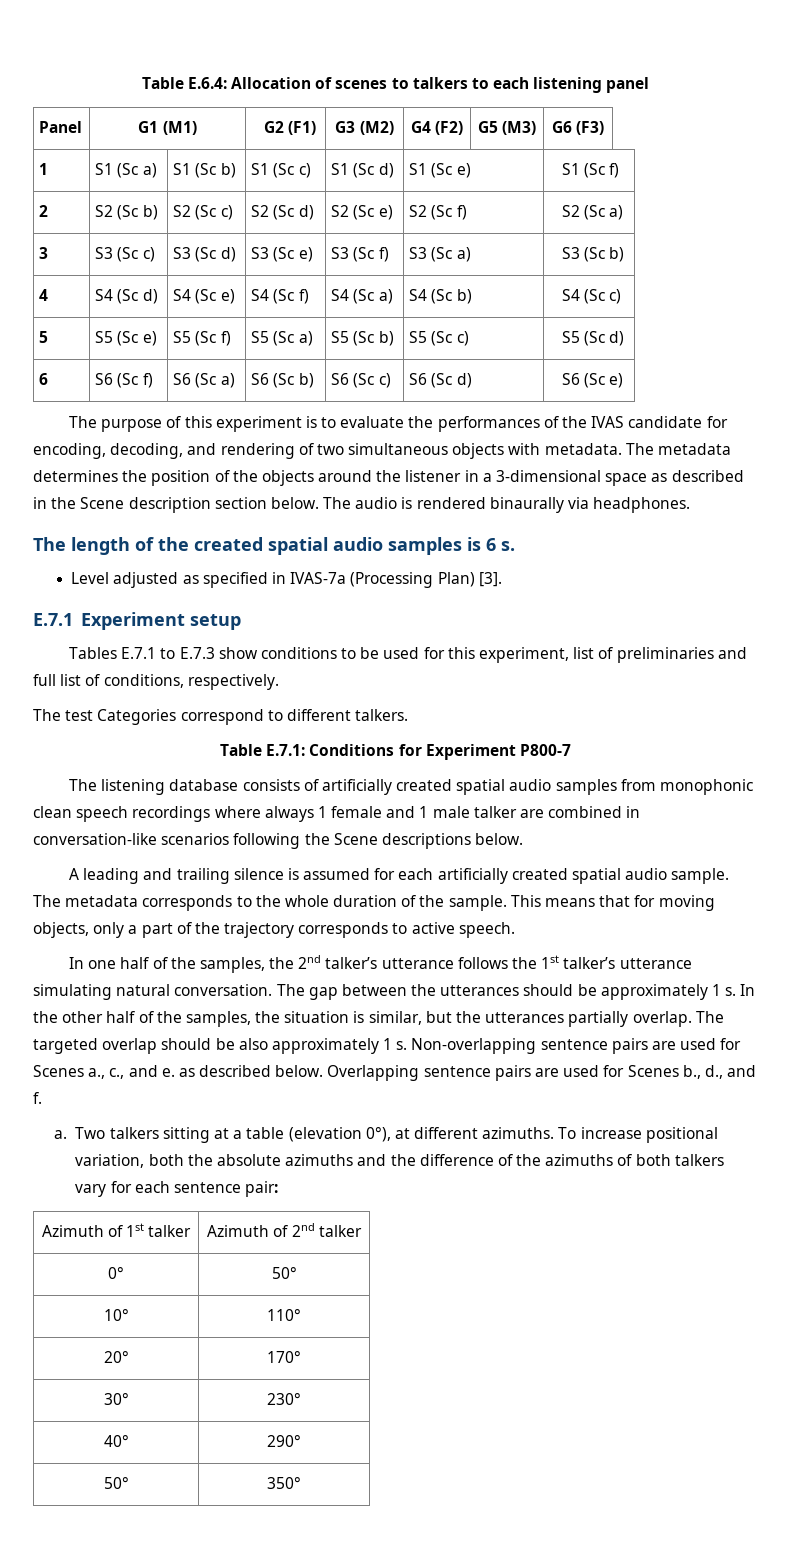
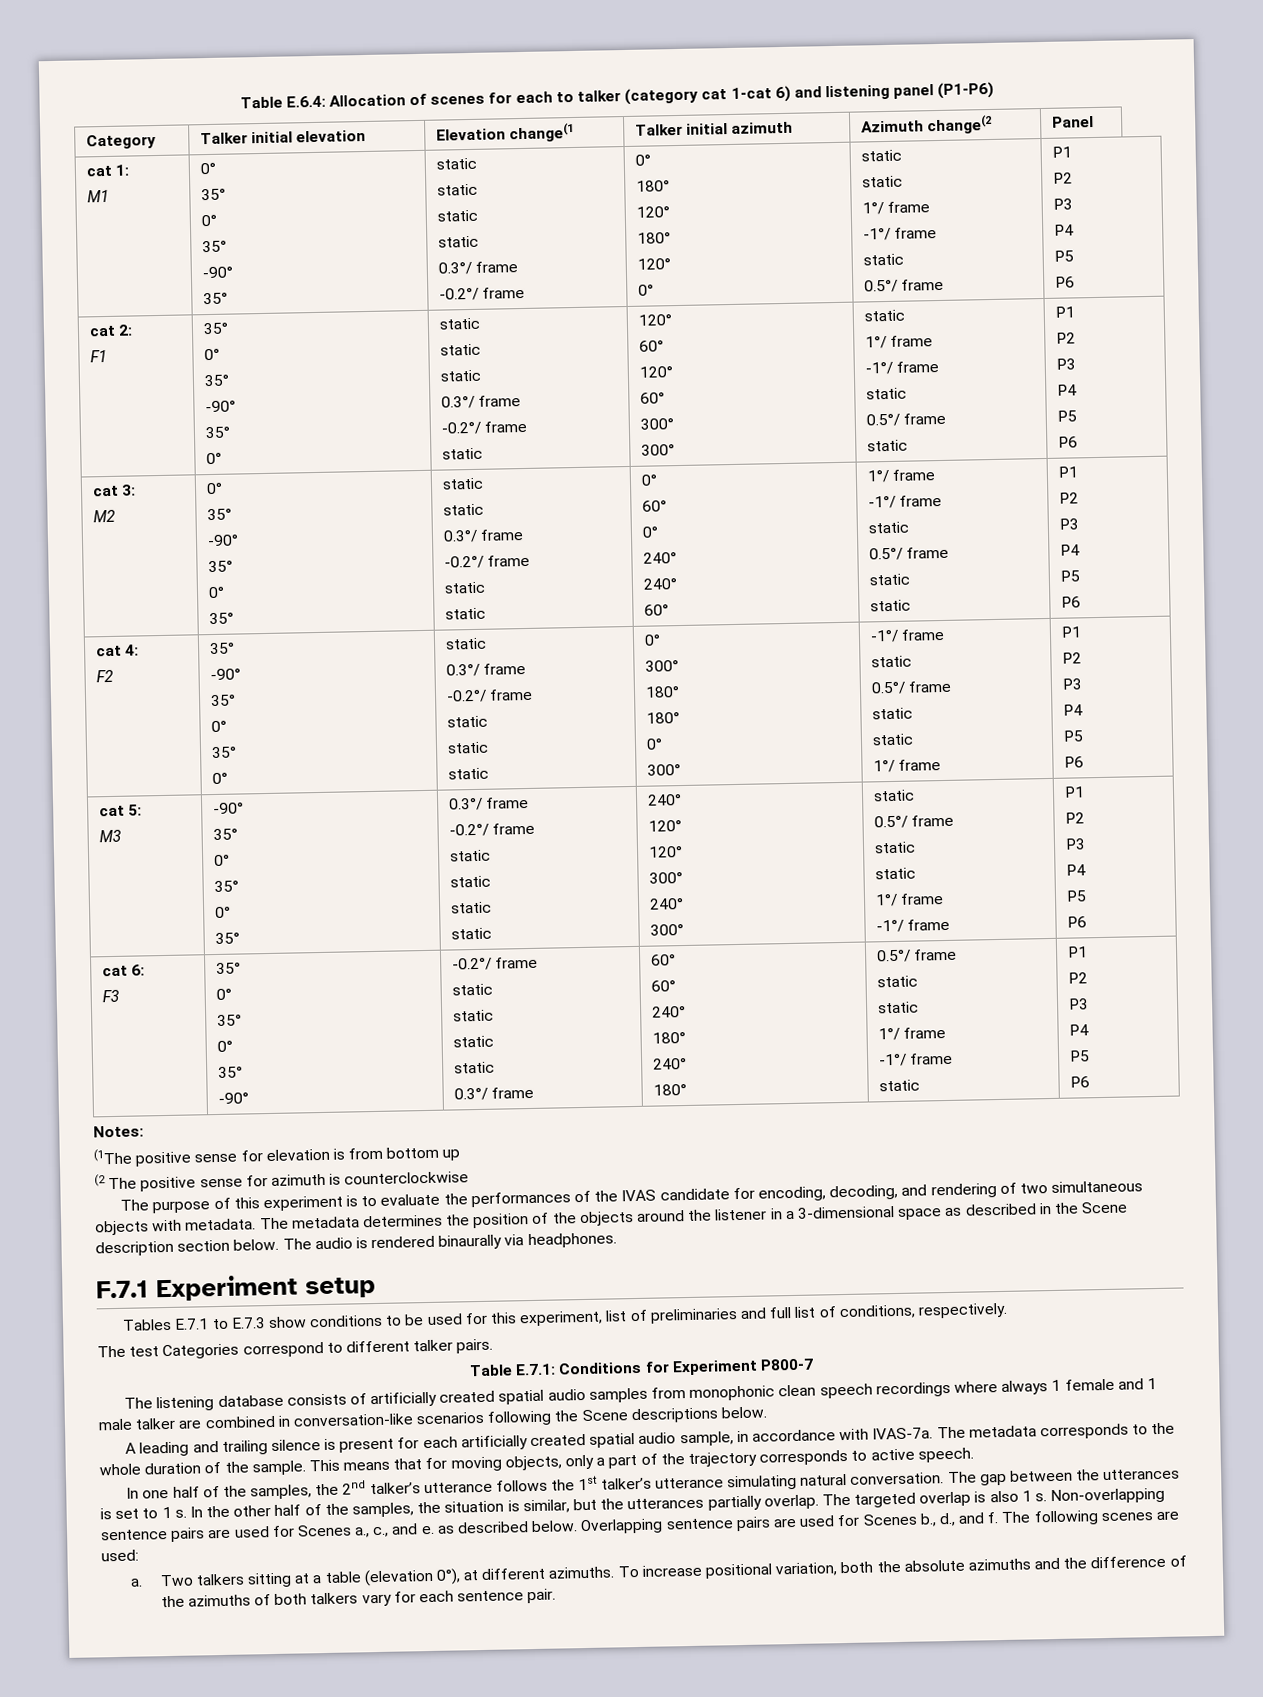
- Table E.6.4: Allocation of scenes to talkers to each listening panel
- Panel | G1 (M1) | G2 (F1) | G3 (M2) | G4 (F2) | G5 (M3) | G6 (F3)
- 1 | S1 (Sc a) | S1 (Sc b) | S1 (Sc c) | S1 (Sc d) | S1 (Sc e) | S1 (Sc f)
- 2 | S2 (Sc b) | S2 (Sc c) | S2 (Sc d) | S2 (Sc e) | S2 (Sc f) | S2 (Sc a)
- 3 | S3 (Sc c) | S3 (Sc d) | S3 (Sc e) | S3 (Sc f) | S3 (Sc a) | S3 (Sc b)
- 4 | S4 (Sc d) | S4 (Sc e) | S4 (Sc f) | S4 (Sc a) | S4 (Sc b) | S4 (Sc c)
- 5 | S5 (Sc e) | S5 (Sc f) | S5 (Sc a) | S5 (Sc b) | S5 (Sc c) | S5 (Sc d)
- 6 | S6 (Sc f) | S6 (Sc a) | S6 (Sc b) | S6 (Sc c) | S6 (Sc d) | S6 (Sc e)
+ Table E.6.4: Allocation of scenes for each to talker (category cat 1-cat 6) and listening panel (P1-P6)
+ Category | Talker initial elevation | Elevation change(1 | Talker initial azimuth | Azimuth change(2 | Panel
+ cat 1:
+ M1 | 0°
+ 35°
+ 0°
+ 35°
+ -90°
+ 35° | static
+ static
+ static
+ static
+ 0.3°/ frame
+ -0.2°/ frame | 0°
+ 180°
+ 120°
+ 180°
+ 120°
+ 0° | static
+ static
+ 1°/ frame
+ -1°/ frame
+ static
+ 0.5°/ frame | P1
+ P2
+ P3
+ P4
+ P5
+ P6
+ cat 2:
+ F1 | 35°
+ 0°
+ 35°
+ -90°
+ 35°
+ 0° | static
+ static
+ static
+ 0.3°/ frame
+ -0.2°/ frame
+ static | 120°
+ 60°
+ 120°
+ 60°
+ 300°
+ 300° | static
+ 1°/ frame
+ -1°/ frame
+ static
+ 0.5°/ frame
+ static | P1
+ P2
+ P3
+ P4
+ P5
+ P6
+ cat 3:
+ M2 | 0°
+ 35°
+ -90°
+ 35°
+ 0°
+ 35° | static
+ static
+ 0.3°/ frame
+ -0.2°/ frame
+ static
+ static | 0°
+ 60°
+ 0°
+ 240°
+ 240°
+ 60° | 1°/ frame
+ -1°/ frame
+ static
+ 0.5°/ frame
+ static
+ static | P1
+ P2
+ P3
+ P4
+ P5
+ P6
+ cat 4:
+ F2 | 35°
+ -90°
+ 35°
+ 0°
+ 35°
+ 0° | static
+ 0.3°/ frame
+ -0.2°/ frame
+ static
+ static
+ static | 0°
+ 300°
+ 180°
+ 180°
+ 0°
+ 300° | -1°/ frame
+ static
+ 0.5°/ frame
+ static
+ static
+ 1°/ frame | P1
+ P2
+ P3
+ P4
+ P5
+ P6
+ cat 5:
+ M3 | -90°
+ 35°
+ 0°
+ 35°
+ 0°
+ 35° | 0.3°/ frame
+ -0.2°/ frame
+ static
+ static
+ static
+ static | 240°
+ 120°
+ 120°
+ 300°
+ 240°
+ 300° | static
+ 0.5°/ frame
+ static
+ static
+ 1°/ frame
+ -1°/ frame | P1
+ P2
+ P3
+ P4
+ P5
+ P6
+ cat 6:
+ F3 | 35°
+ 0°
+ 35°
+ 0°
+ 35°
+ -90° | -0.2°/ frame
+ static
+ static
+ static
+ static
+ 0.3°/ frame | 60°
+ 60°
+ 240°
+ 180°
+ 240°
+ 180° | 0.5°/ frame
+ static
+ static
+ 1°/ frame
+ -1°/ frame
+ static | P1
+ P2
+ P3
+ P4
+ P5
+ P6
+ Notes:
+ (1The positive sense for elevation is from bottom up
+ (2 The positive sense for azimuth is counterclockwise
- The length of the created spatial audio samples is 6 s.
- Level adjusted as specified in IVAS-7a (Processing Plan) [3].
- E.7.1 Experiment setup
+ F.7.1 Experiment setup
- The test Categories correspond to different talkers.
+ The test Categories correspond to different talker pairs.
- A leading and trailing silence is assumed for each artificially created spatial audio sample.
+ A leading and trailing silence is present for each artificially created spatial audio sample, in accordance with IVAS-7a.
- The gap between the utterances should be approximately 1 s.
+ The gap between the utterances is set to 1 s.
- The targeted overlap should be also approximately 1 s.
+ The targeted overlap is also 1 s.
+ The following scenes are used:
- To increase positional variation, both the absolute azimuths and the difference of the azimuths of both talkers vary for each sentence pair:
- Azimuth of 1st talker | Azimuth of 2nd talker
- 0° | 50°
- 10° | 110°
- 20° | 170°
- 30° | 230°
- 40° | 290°
- 50° | 350°
+ To increase positional variation, both the absolute azimuths and the difference of the azimuths of both talkers vary for each sentence pair.

